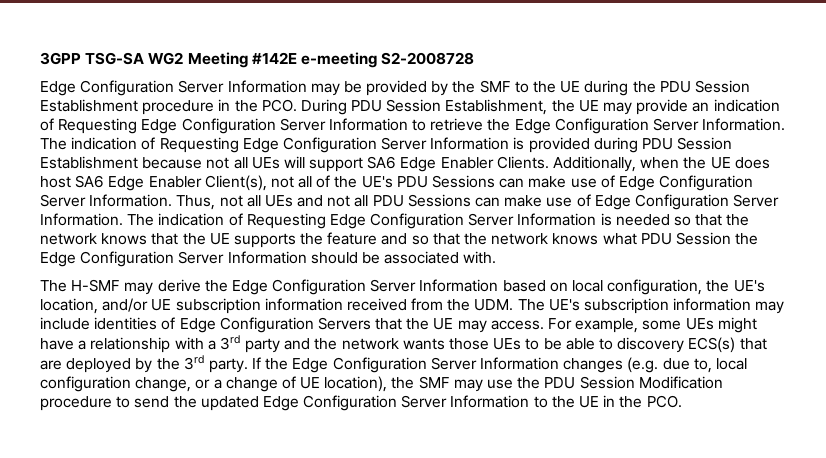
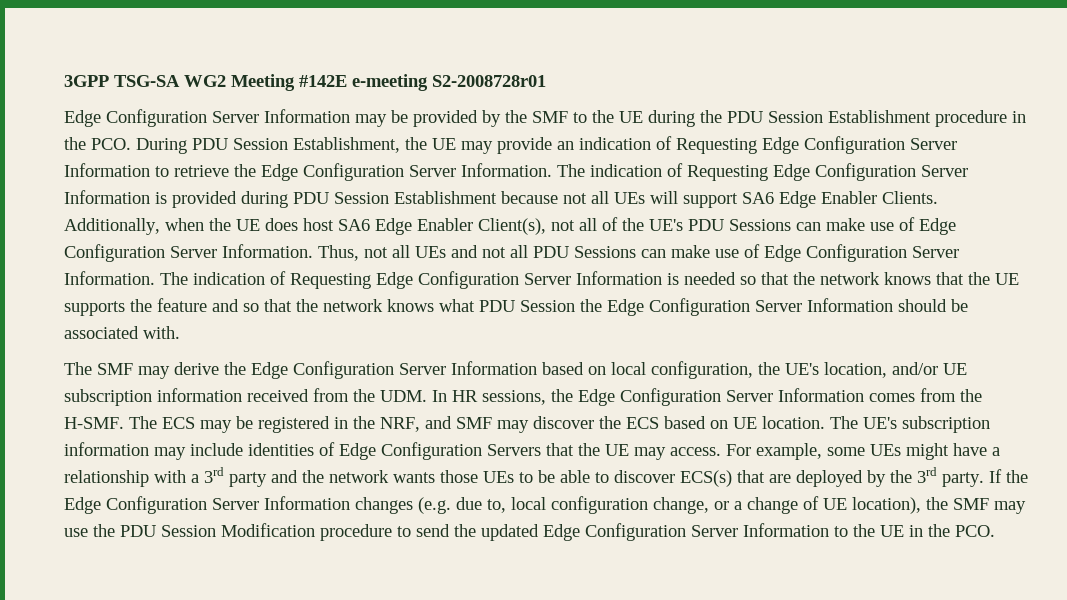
- 3GPP TSG-SA WG2 Meeting #142E e-meeting S2-2008728
+ 3GPP TSG-SA WG2 Meeting #142E e-meeting S2-2008728r01
- The H-SMF may derive the Edge Configuration Server Information based on local configuration, the UE's location, and/or UE subscription information received from the UDM. The UE's subscription information may include identities of Edge Configuration Servers that the UE may access.
+ The SMF may derive the Edge Configuration Server Information based on local configuration, the UE's location, and/or UE subscription information received from the UDM. In HR sessions, the Edge Configuration Server Information comes from the H-SMF. The ECS may be registered in the NRF, and SMF may discover the ECS based on UE location. The UE's subscription information may include identities of Edge Configuration Servers that the UE may access.
- For example, some UEs might have a relationship with a 3rd party and the network wants those UEs to be able to discovery ECS(s) that are deployed by the 3rd party.
+ For example, some UEs might have a relationship with a 3rd party and the network wants those UEs to be able to discover ECS(s) that are deployed by the 3rd party.

